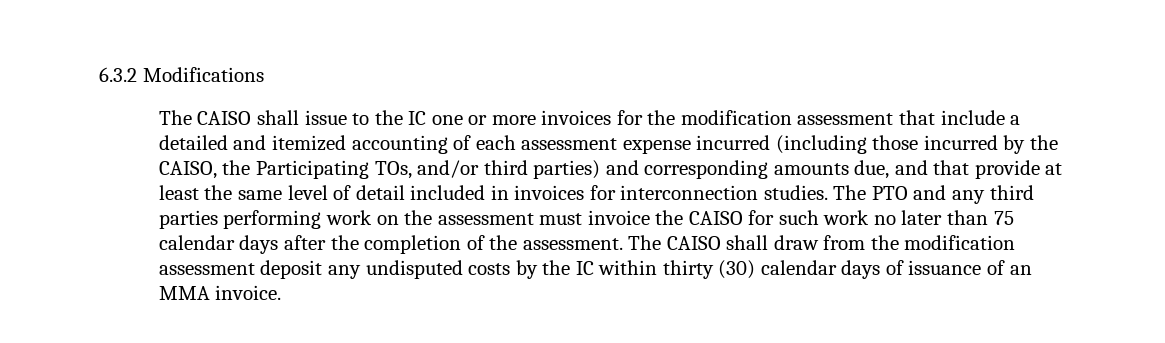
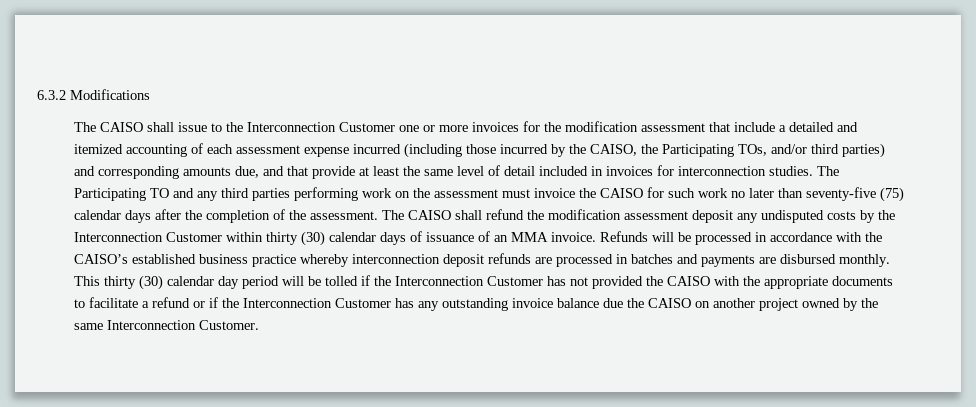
- The CAISO shall issue to the IC one or more invoices for the modification assessment that include a detailed and itemized accounting of each assessment expense incurred (including those incurred by the CAISO, the Participating TOs, and/or third parties) and corresponding amounts due, and that provide at least the same level of detail included in invoices for interconnection studies.
+ The CAISO shall issue to the Interconnection Customer one or more invoices for the modification assessment that include a detailed and itemized accounting of each assessment expense incurred (including those incurred by the CAISO, the Participating TOs, and/or third parties) and corresponding amounts due, and that provide at least the same level of detail included in invoices for interconnection studies.
- The PTO and any third parties performing work on the assessment must invoice the CAISO for such work no later than 75 calendar days after the completion of the assessment.
+ The Participating TO and any third parties performing work on the assessment must invoice the CAISO for such work no later than seventy-five (75) calendar days after the completion of the assessment.
- The CAISO shall draw from the modification assessment deposit any undisputed costs by the IC within thirty (30) calendar days of issuance of an MMA invoice.
+ The CAISO shall refund the modification assessment deposit any undisputed costs by the Interconnection Customer within thirty (30) calendar days of issuance of an MMA invoice.
+ Refunds will be processed in accordance with the CAISO’s established business practice whereby interconnection deposit refunds are processed in batches and payments are disbursed monthly. This thirty (30) calendar day period will be tolled if the Interconnection Customer has not provided the CAISO with the appropriate documents to facilitate a refund or if the Interconnection Customer has any outstanding invoice balance due the CAISO on another project owned by the same Interconnection Customer.

